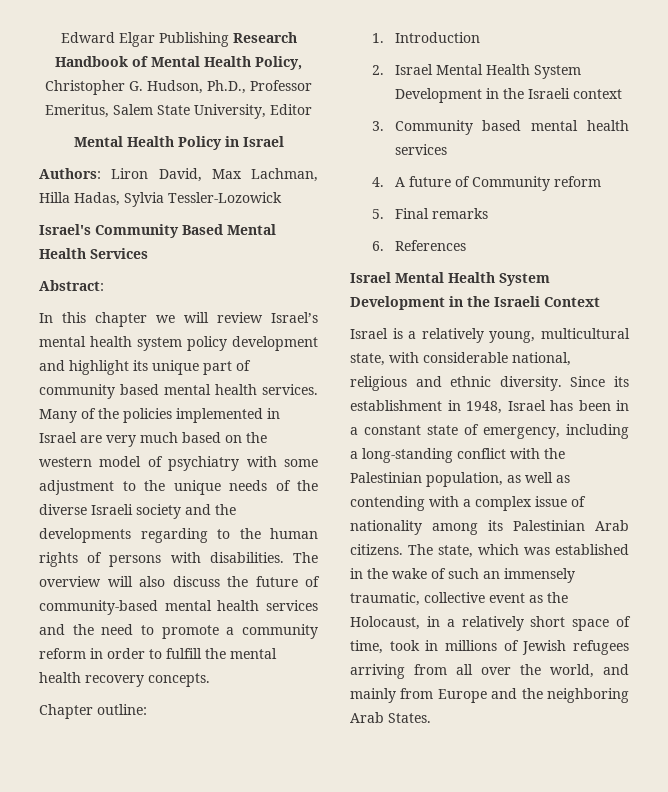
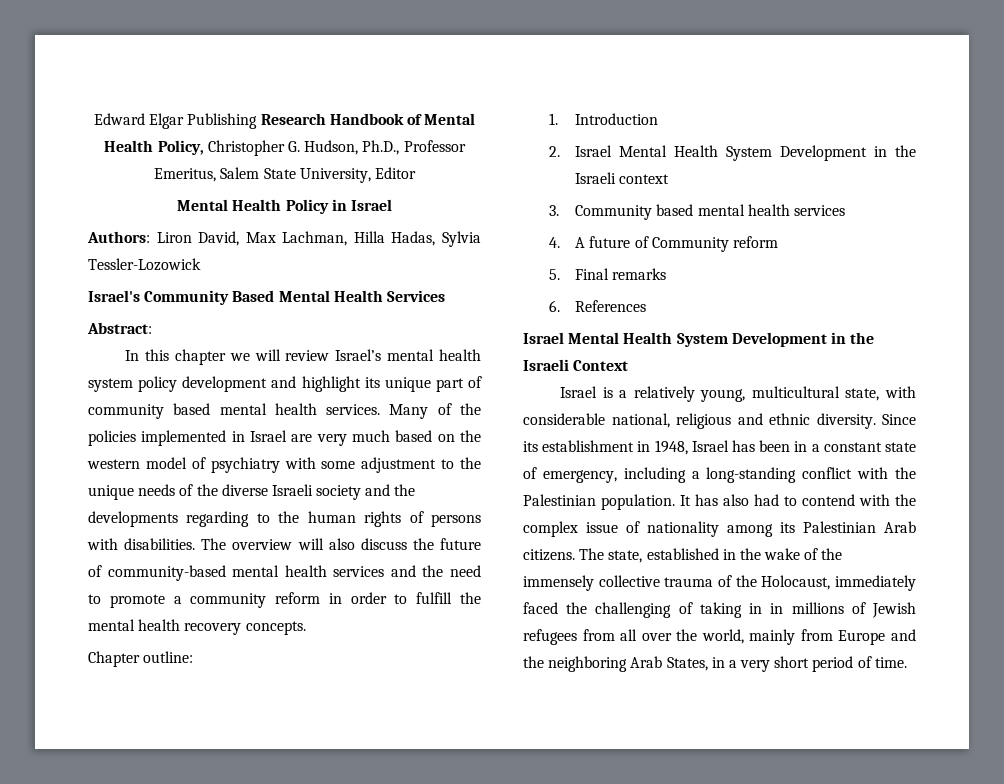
- Since its establishment in 1948, Israel has been in a constant state of emergency, including a long-standing conflict with the Palestinian population, as well as contending with a complex issue of nationality among its Palestinian Arab citizens.
+ Since its establishment in 1948, Israel has been in a constant state of emergency, including a long-standing conflict with the Palestinian population. It has also had to contend with the complex issue of nationality among its Palestinian Arab citizens.
- The state, which was established in the wake of such an immensely traumatic, collective event as the Holocaust, in a relatively short space of time, took in millions of Jewish refugees arriving from all over the world, and mainly from Europe and the neighboring Arab States.
+ The state, established in the wake of the immensely collective trauma of the Holocaust, immediately faced the challenging of taking in in millions of Jewish refugees from all over the world, mainly from Europe and the neighboring Arab States, in a very short period of time.

